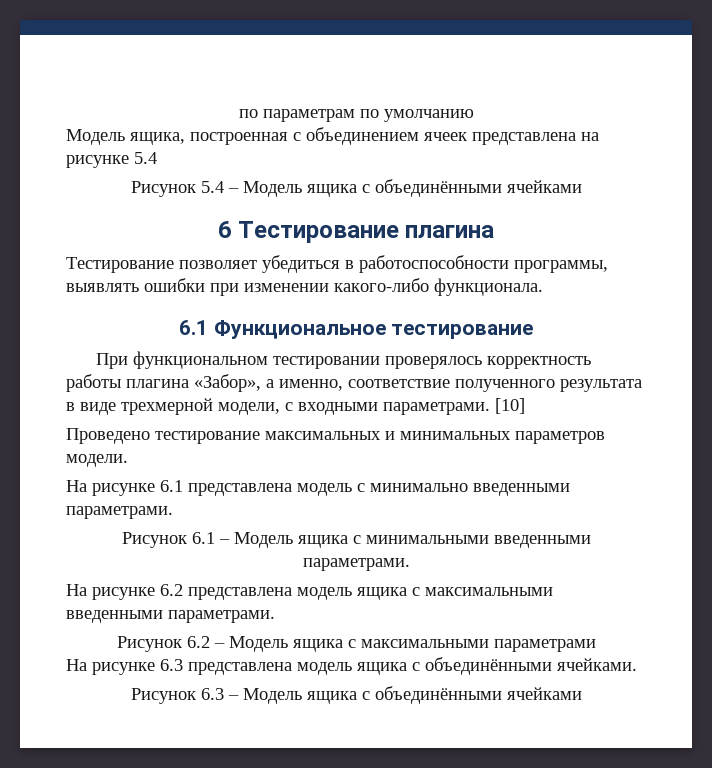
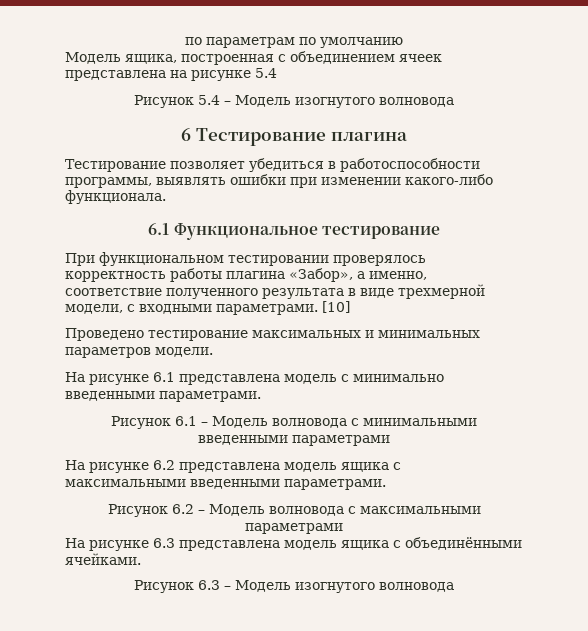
- Рисунок 5.4 – Модель ящика с объединёнными ячейками
+ Рисунок 5.4 – Модель изогнутого волновода
- Рисунок 6.1 – Модель ящика с минимальными введенными параметрами.
+ Рисунок 6.1 – Модель волновода с минимальными введенными параметрами
- Рисунок 6.2 – Модель ящика с максимальными параметрами
+ Рисунок 6.2 – Модель волновода с максимальными параметрами
- Рисунок 6.3 – Модель ящика с объединёнными ячейками
+ Рисунок 6.3 – Модель изогнутого волновода

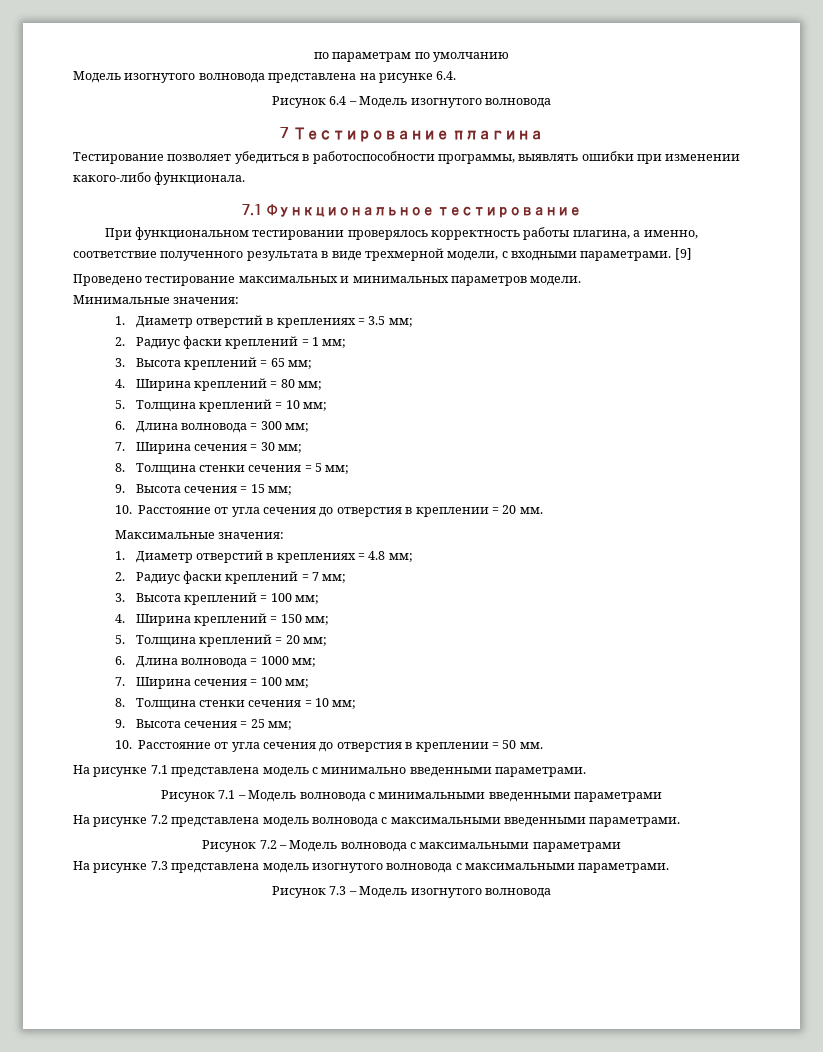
- Модель ящика, построенная с объединением ячеек представлена на рисунке 5.4
- Рисунок 5.4 – Модель изогнутого волновода
+ Модель изогнутого волновода представлена на рисунке 6.4.
+ Рисунок 6.4 – Модель изогнутого волновода
- 6 Тестирование плагина
+ 7 Тестирование плагина
- 6.1 Функциональное тестирование
+ 7.1 Функциональное тестирование
- При функциональном тестировании проверялось корректность работы плагина «Забор», а именно, соответствие полученного результата в виде трехмерной модели, с входными параметрами.
+ При функциональном тестировании проверялось корректность работы плагина, а именно, соответствие полученного результата в виде трехмерной модели, с входными параметрами.
- [10]
+ [9]
- На рисунке 6.1 представлена модель с минимально введенными параметрами.
+ Минимальные значения:
+ 1. Диаметр отверстий в креплениях = 3.5 мм;
+ 2. Радиус фаски креплений = 1 мм;
+ 3. Высота креплений = 65 мм;
+ 4. Ширина креплений = 80 мм;
+ 5. Толщина креплений = 10 мм;
+ 6. Длина волновода = 300 мм;
+ 7. Ширина сечения = 30 мм;
+ 8. Толщина стенки сечения = 5 мм;
+ 9. Высота сечения = 15 мм;
+ 10. Расстояние от угла сечения до отверстия в креплении = 20 мм.
+ Максимальные значения:
+ 1. Диаметр отверстий в креплениях = 4.8 мм;
+ 2. Радиус фаски креплений = 7 мм;
+ 3. Высота креплений = 100 мм;
+ 4. Ширина креплений = 150 мм;
+ 5. Толщина креплений = 20 мм;
+ 6. Длина волновода = 1000 мм;
+ 7. Ширина сечения = 100 мм;
+ 8. Толщина стенки сечения = 10 мм;
+ 9. Высота сечения = 25 мм;
+ 10. Расстояние от угла сечения до отверстия в креплении = 50 мм.
+ На рисунке 7.1 представлена модель с минимально введенными параметрами.
- Рисунок 6.1 – Модель волновода с минимальными введенными параметрами
+ Рисунок 7.1 – Модель волновода с минимальными введенными параметрами
- На рисунке 6.2 представлена модель ящика с максимальными введенными параметрами.
+ На рисунке 7.2 представлена модель волновода с максимальными введенными параметрами.
- Рисунок 6.2 – Модель волновода с максимальными параметрами
+ Рисунок 7.2 – Модель волновода с максимальными параметрами
- На рисунке 6.3 представлена модель ящика с объединёнными ячейками.
- Рисунок 6.3 – Модель изогнутого волновода
+ На рисунке 7.3 представлена модель изогнутого волновода с максимальными параметрами.
+ Рисунок 7.3 – Модель изогнутого волновода

